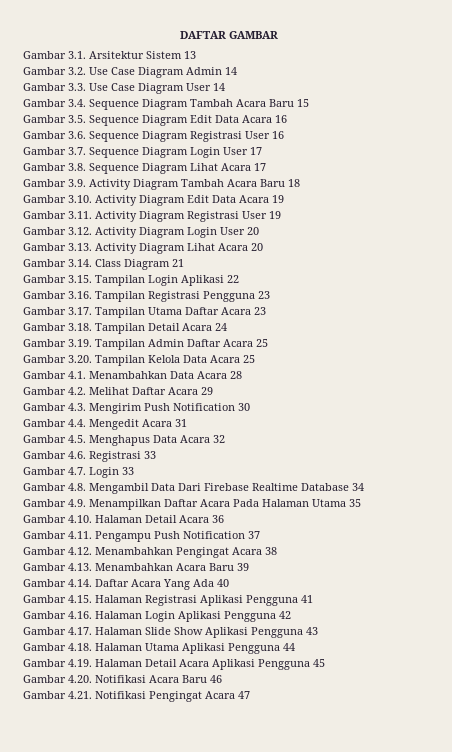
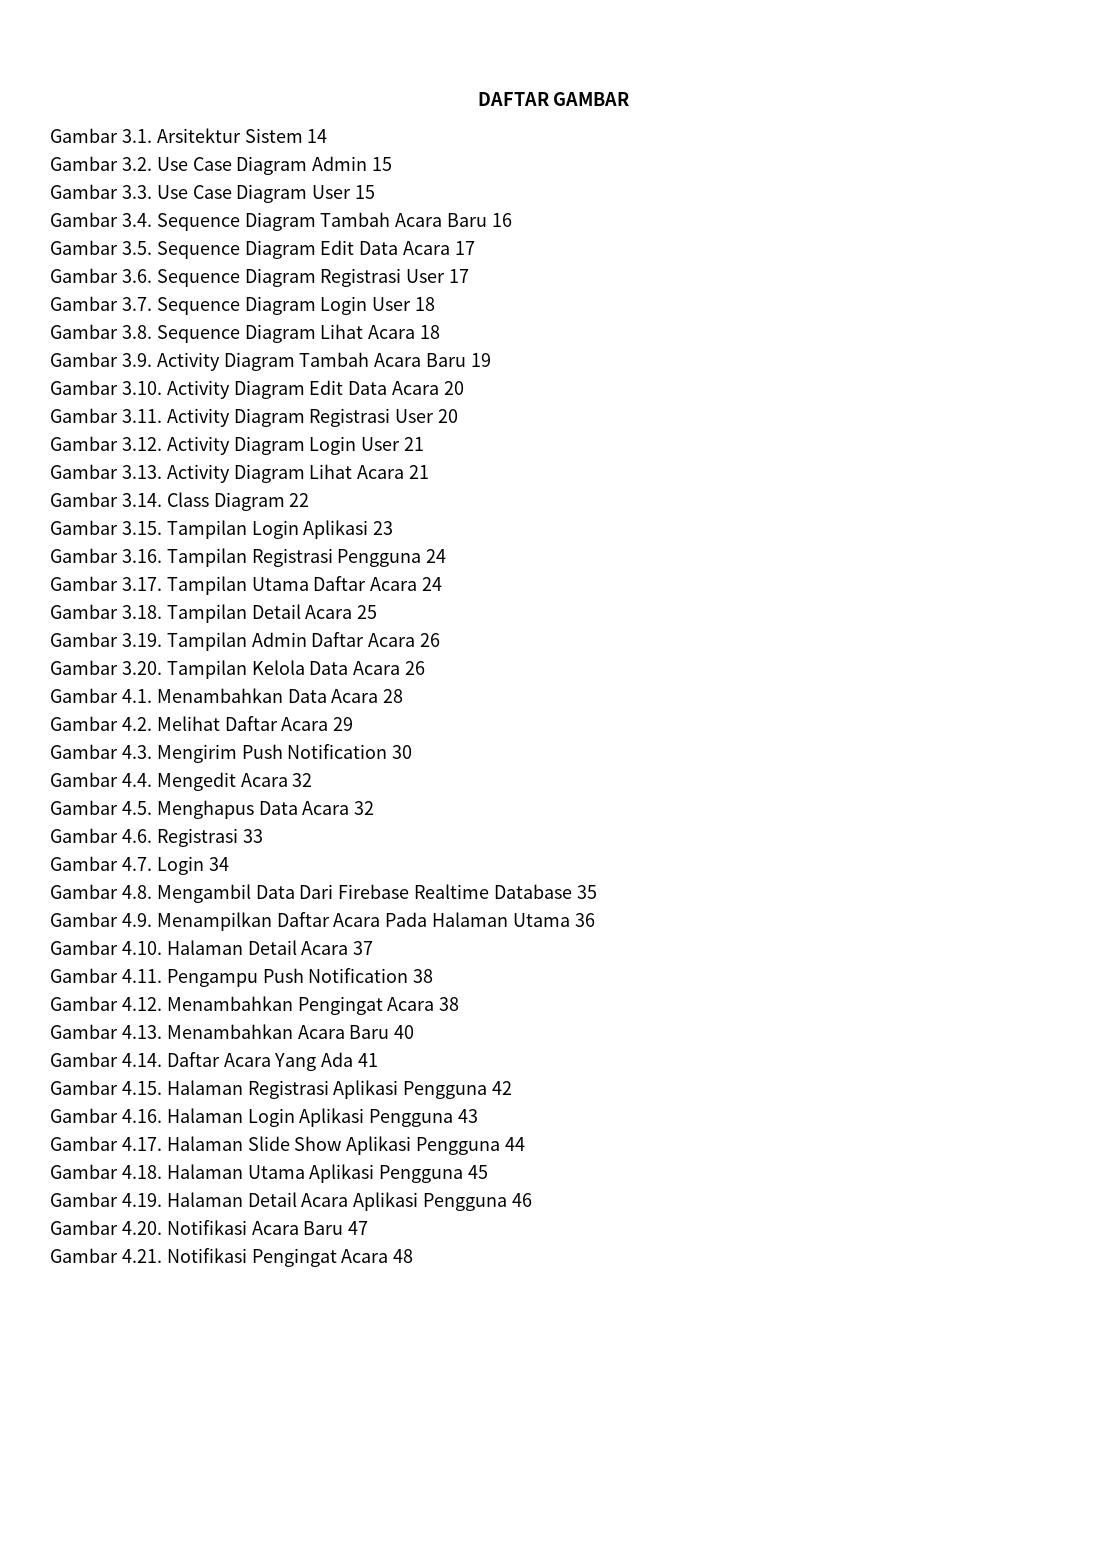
- Gambar 3.1. Arsitektur Sistem 13
+ Gambar 3.1. Arsitektur Sistem 14
- Gambar 3.2. Use Case Diagram Admin 14
+ Gambar 3.2. Use Case Diagram Admin 15
- Gambar 3.3. Use Case Diagram User 14
+ Gambar 3.3. Use Case Diagram User 15
- Gambar 3.4. Sequence Diagram Tambah Acara Baru 15
+ Gambar 3.4. Sequence Diagram Tambah Acara Baru 16
- Gambar 3.5. Sequence Diagram Edit Data Acara 16
+ Gambar 3.5. Sequence Diagram Edit Data Acara 17
- Gambar 3.6. Sequence Diagram Registrasi User 16
+ Gambar 3.6. Sequence Diagram Registrasi User 17
- Gambar 3.7. Sequence Diagram Login User 17
+ Gambar 3.7. Sequence Diagram Login User 18
- Gambar 3.8. Sequence Diagram Lihat Acara 17
+ Gambar 3.8. Sequence Diagram Lihat Acara 18
- Gambar 3.9. Activity Diagram Tambah Acara Baru 18
+ Gambar 3.9. Activity Diagram Tambah Acara Baru 19
- Gambar 3.10. Activity Diagram Edit Data Acara 19
+ Gambar 3.10. Activity Diagram Edit Data Acara 20
- Gambar 3.11. Activity Diagram Registrasi User 19
+ Gambar 3.11. Activity Diagram Registrasi User 20
- Gambar 3.12. Activity Diagram Login User 20
+ Gambar 3.12. Activity Diagram Login User 21
- Gambar 3.13. Activity Diagram Lihat Acara 20
+ Gambar 3.13. Activity Diagram Lihat Acara 21
- Gambar 3.14. Class Diagram 21
+ Gambar 3.14. Class Diagram 22
- Gambar 3.15. Tampilan Login Aplikasi 22
+ Gambar 3.15. Tampilan Login Aplikasi 23
- Gambar 3.16. Tampilan Registrasi Pengguna 23
+ Gambar 3.16. Tampilan Registrasi Pengguna 24
- Gambar 3.17. Tampilan Utama Daftar Acara 23
+ Gambar 3.17. Tampilan Utama Daftar Acara 24
- Gambar 3.18. Tampilan Detail Acara 24
+ Gambar 3.18. Tampilan Detail Acara 25
- Gambar 3.19. Tampilan Admin Daftar Acara 25
+ Gambar 3.19. Tampilan Admin Daftar Acara 26
- Gambar 3.20. Tampilan Kelola Data Acara 25
+ Gambar 3.20. Tampilan Kelola Data Acara 26
- Gambar 4.4. Mengedit Acara 31
+ Gambar 4.4. Mengedit Acara 32
- Gambar 4.7. Login 33
+ Gambar 4.7. Login 34
- Gambar 4.8. Mengambil Data Dari Firebase Realtime Database 34
+ Gambar 4.8. Mengambil Data Dari Firebase Realtime Database 35
- Gambar 4.9. Menampilkan Daftar Acara Pada Halaman Utama 35
+ Gambar 4.9. Menampilkan Daftar Acara Pada Halaman Utama 36
- Gambar 4.10. Halaman Detail Acara 36
+ Gambar 4.10. Halaman Detail Acara 37
- Gambar 4.11. Pengampu Push Notification 37
+ Gambar 4.11. Pengampu Push Notification 38
- Gambar 4.13. Menambahkan Acara Baru 39
+ Gambar 4.13. Menambahkan Acara Baru 40
- Gambar 4.14. Daftar Acara Yang Ada 40
+ Gambar 4.14. Daftar Acara Yang Ada 41
- Gambar 4.15. Halaman Registrasi Aplikasi Pengguna 41
+ Gambar 4.15. Halaman Registrasi Aplikasi Pengguna 42
- Gambar 4.16. Halaman Login Aplikasi Pengguna 42
+ Gambar 4.16. Halaman Login Aplikasi Pengguna 43
- Gambar 4.17. Halaman Slide Show Aplikasi Pengguna 43
+ Gambar 4.17. Halaman Slide Show Aplikasi Pengguna 44
- Gambar 4.18. Halaman Utama Aplikasi Pengguna 44
+ Gambar 4.18. Halaman Utama Aplikasi Pengguna 45
- Gambar 4.19. Halaman Detail Acara Aplikasi Pengguna 45
+ Gambar 4.19. Halaman Detail Acara Aplikasi Pengguna 46
- Gambar 4.20. Notifikasi Acara Baru 46
+ Gambar 4.20. Notifikasi Acara Baru 47
- Gambar 4.21. Notifikasi Pengingat Acara 47
+ Gambar 4.21. Notifikasi Pengingat Acara 48

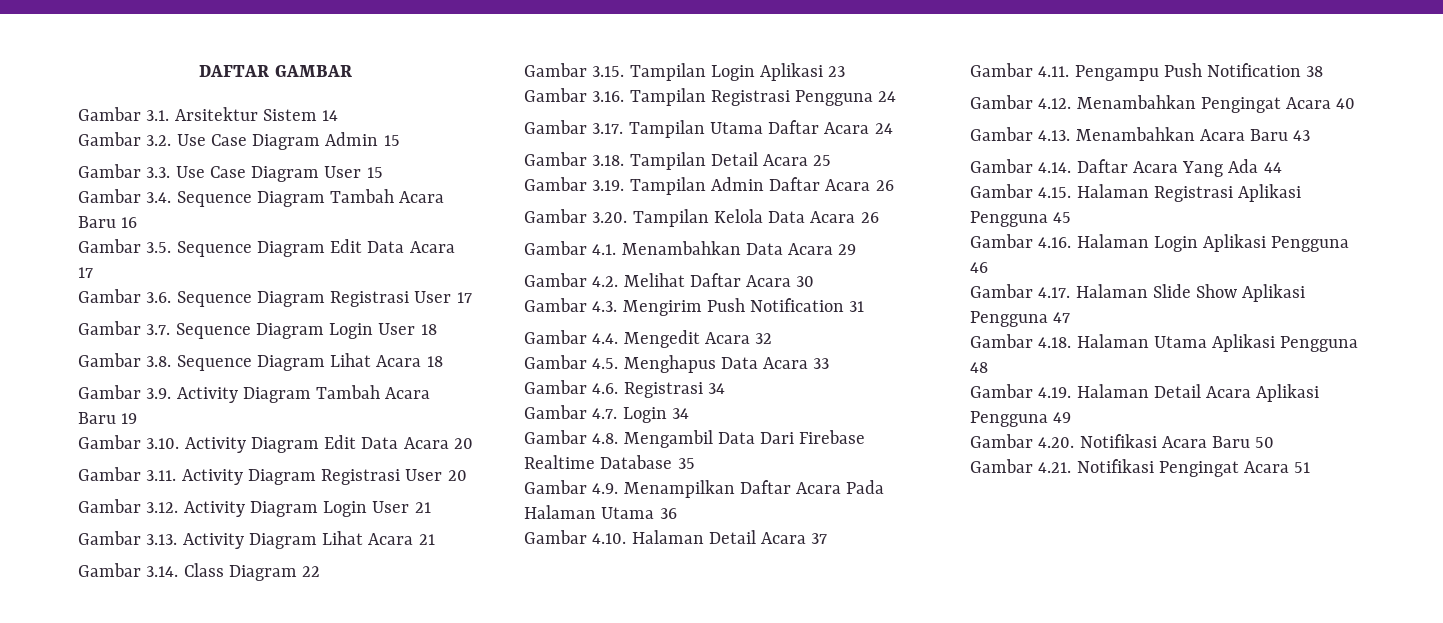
- Gambar 4.1. Menambahkan Data Acara 28
+ Gambar 4.1. Menambahkan Data Acara 29
- Gambar 4.2. Melihat Daftar Acara 29
+ Gambar 4.2. Melihat Daftar Acara 30
- Gambar 4.3. Mengirim Push Notification 30
+ Gambar 4.3. Mengirim Push Notification 31
- Gambar 4.5. Menghapus Data Acara 32
+ Gambar 4.5. Menghapus Data Acara 33
- Gambar 4.6. Registrasi 33
+ Gambar 4.6. Registrasi 34
- Gambar 4.12. Menambahkan Pengingat Acara 38
+ Gambar 4.12. Menambahkan Pengingat Acara 40
- Gambar 4.13. Menambahkan Acara Baru 40
+ Gambar 4.13. Menambahkan Acara Baru 43
- Gambar 4.14. Daftar Acara Yang Ada 41
+ Gambar 4.14. Daftar Acara Yang Ada 44
- Gambar 4.15. Halaman Registrasi Aplikasi Pengguna 42
+ Gambar 4.15. Halaman Registrasi Aplikasi Pengguna 45
- Gambar 4.16. Halaman Login Aplikasi Pengguna 43
+ Gambar 4.16. Halaman Login Aplikasi Pengguna 46
- Gambar 4.17. Halaman Slide Show Aplikasi Pengguna 44
+ Gambar 4.17. Halaman Slide Show Aplikasi Pengguna 47
- Gambar 4.18. Halaman Utama Aplikasi Pengguna 45
+ Gambar 4.18. Halaman Utama Aplikasi Pengguna 48
- Gambar 4.19. Halaman Detail Acara Aplikasi Pengguna 46
+ Gambar 4.19. Halaman Detail Acara Aplikasi Pengguna 49
- Gambar 4.20. Notifikasi Acara Baru 47
+ Gambar 4.20. Notifikasi Acara Baru 50
- Gambar 4.21. Notifikasi Pengingat Acara 48
+ Gambar 4.21. Notifikasi Pengingat Acara 51

